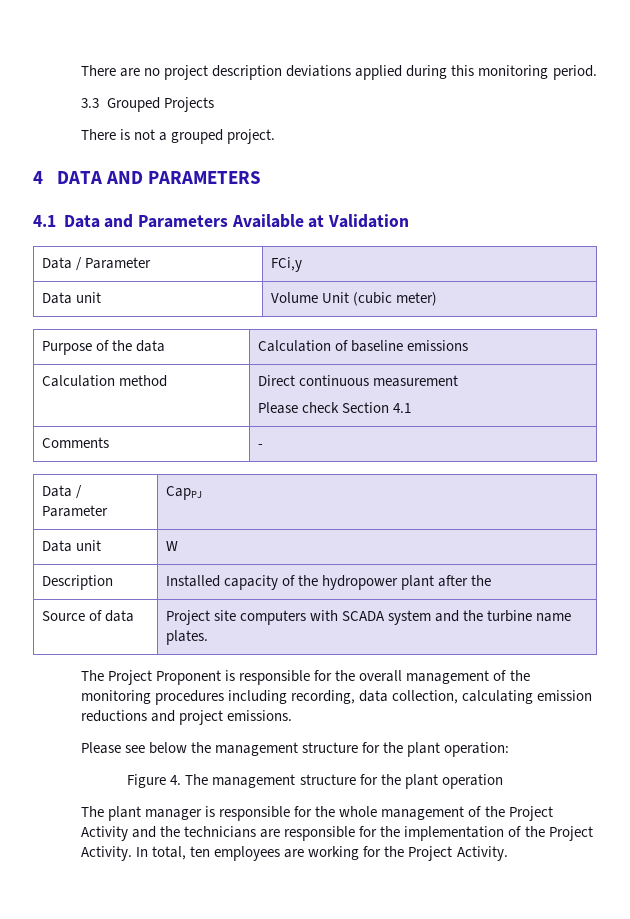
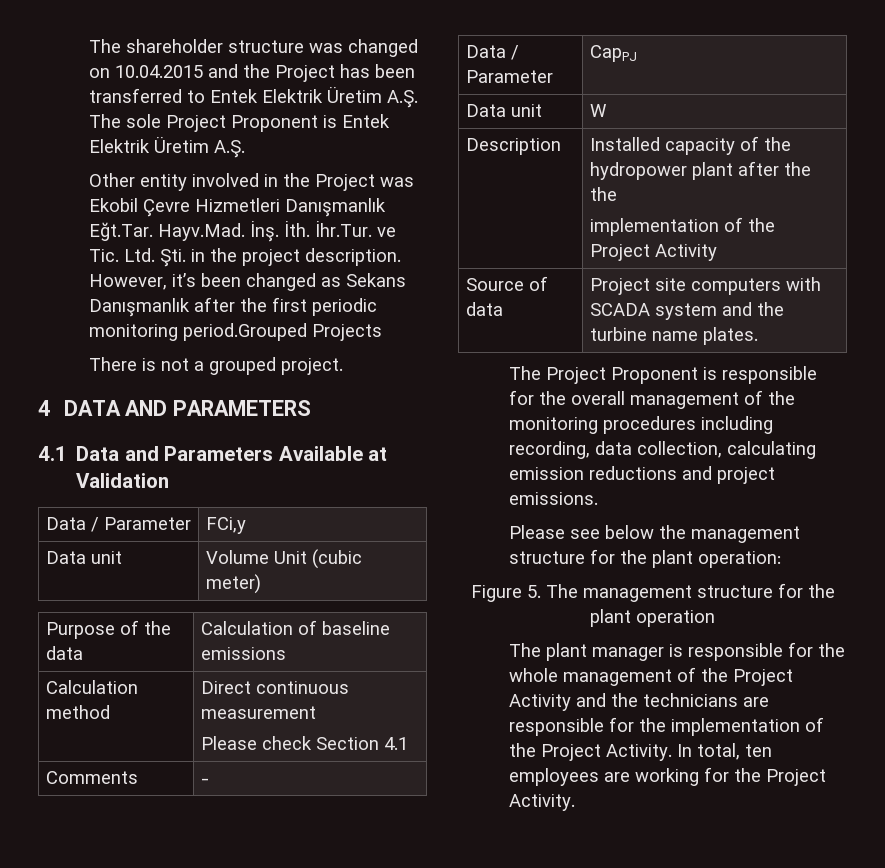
- There are no project description deviations applied during this monitoring period.
- 3.3 Grouped Projects
+ The shareholder structure was changed on 10.04.2015 and the Project has been transferred to Entek Elektrik Üretim A.Ş. The sole Project Proponent is Entek Elektrik Üretim A.Ş.
+ Other entity involved in the Project was Ekobil Çevre Hizmetleri Danışmanlık Eğt.Tar. Hayv.Mad. İnş. İth. İhr.Tur. ve Tic. Ltd. Şti. in the project description. However, it’s been changed as Sekans Danışmanlık after the first periodic monitoring period.Grouped Projects
- Description | Installed capacity of the hydropower plant after the
+ Description | Installed capacity of the hydropower plant after the the
+ implementation of the Project Activity
- Figure 4. The management structure for the plant operation
+ Figure 5. The management structure for the plant operation

